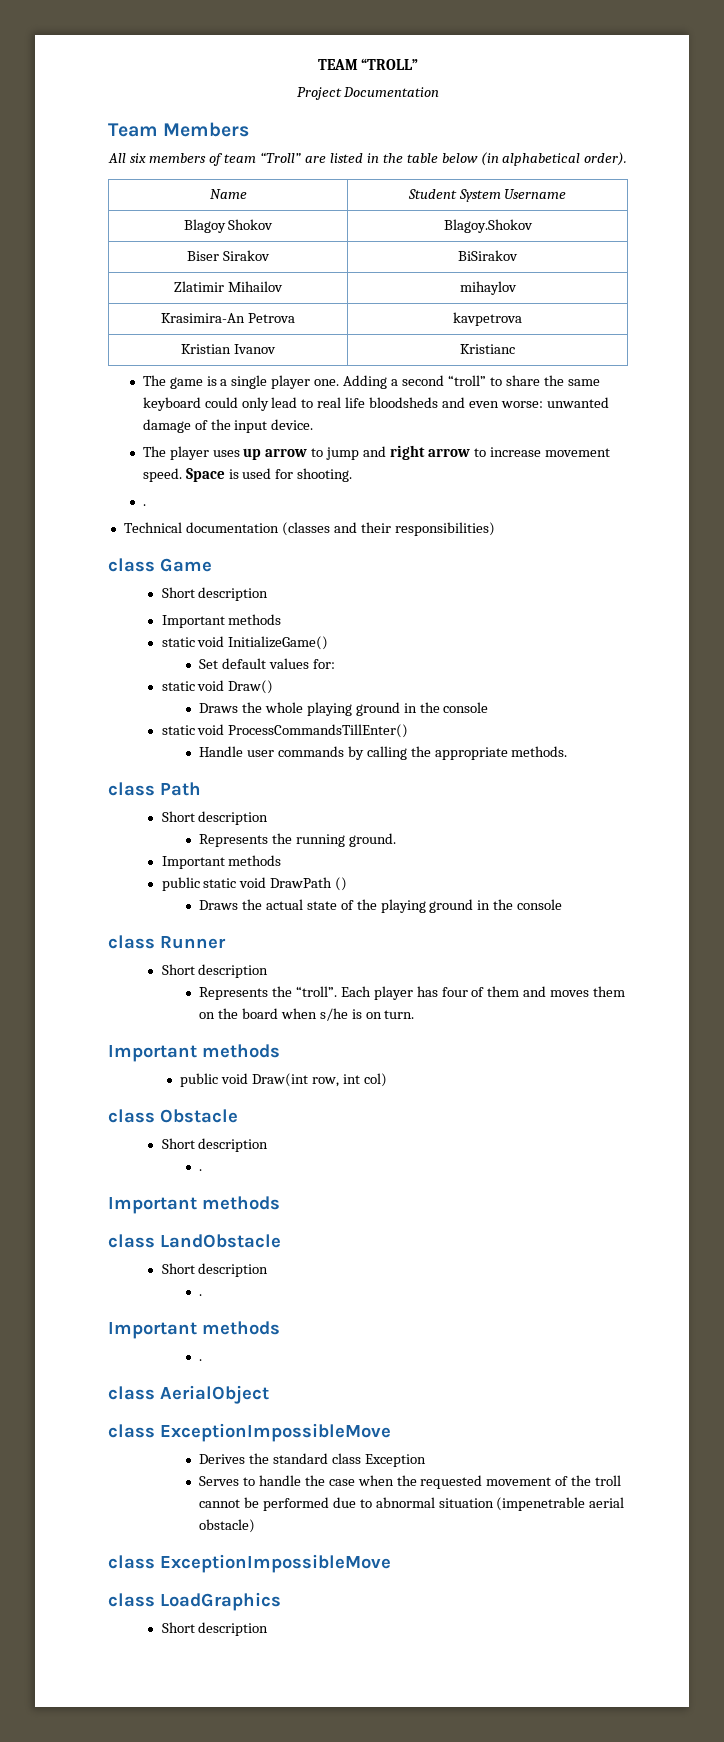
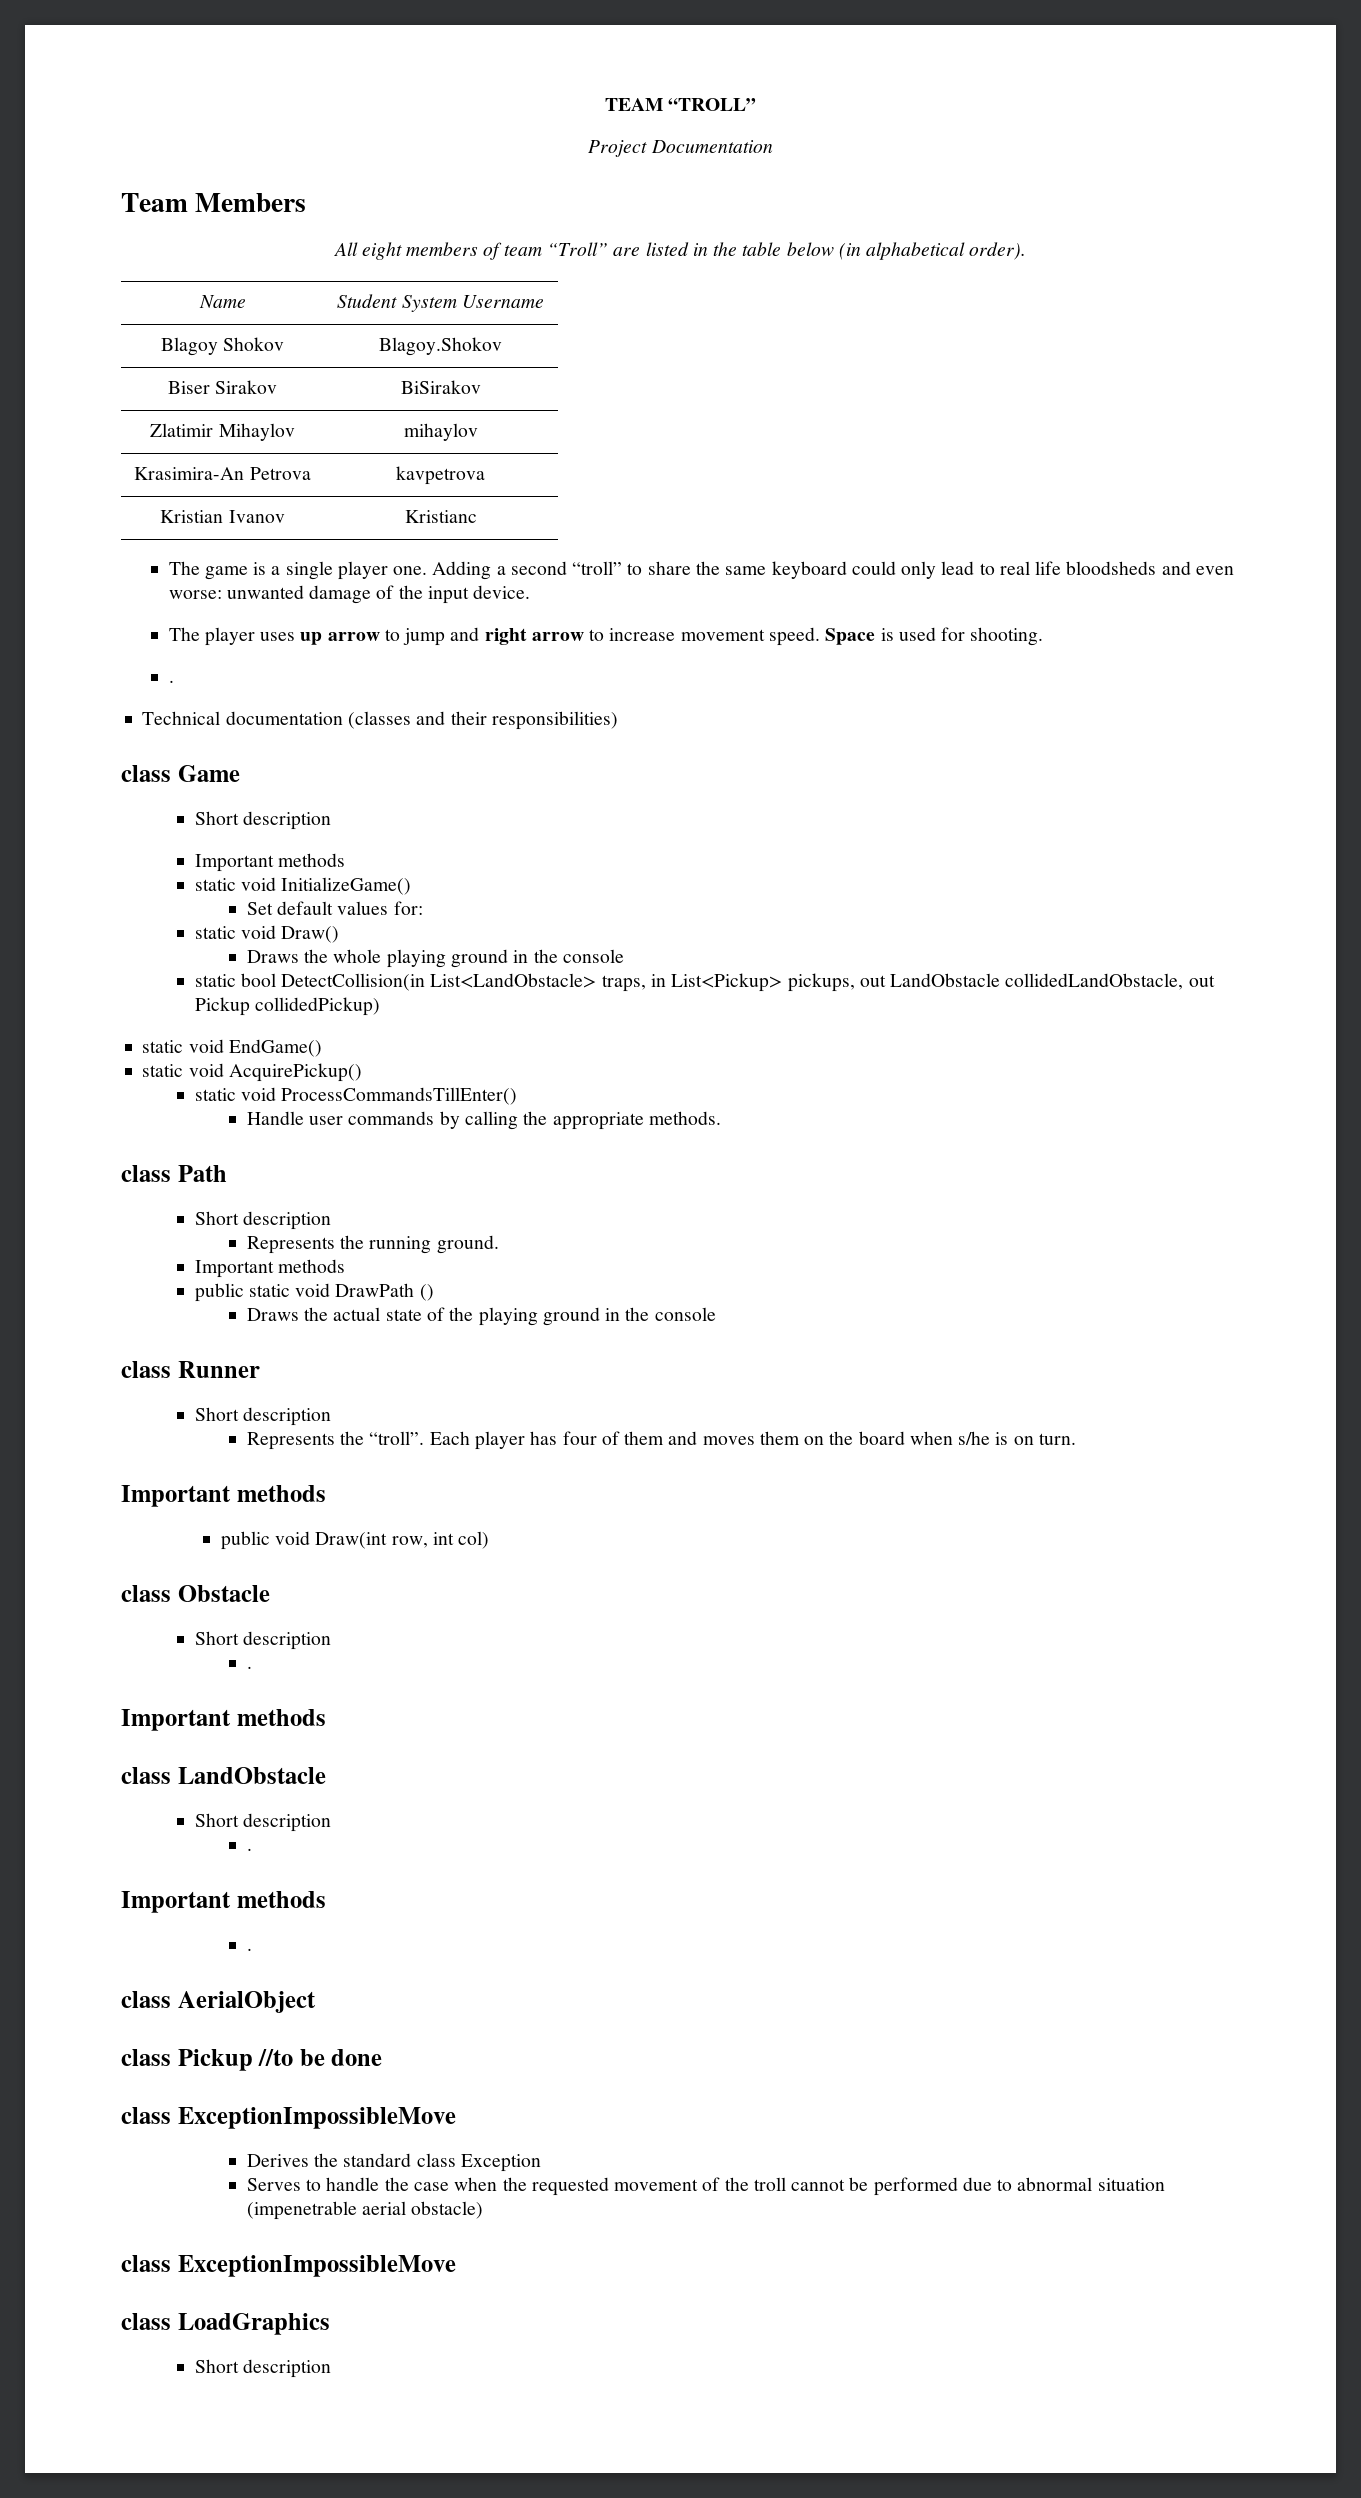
- All six members of team “Troll” are listed in the table below (in alphabetical order).
+ All eight members of team “Troll” are listed in the table below (in alphabetical order).
- Zlatimir Mihailov | mihaylov
+ Zlatimir Mihaylov | mihaylov
+ static bool DetectCollision(in List<LandObstacle> traps, in List<Pickup> pickups, out LandObstacle collidedLandObstacle, out Pickup collidedPickup)
+ static void EndGame()
+ static void AcquirePickup()
+ class Pickup //to be done

